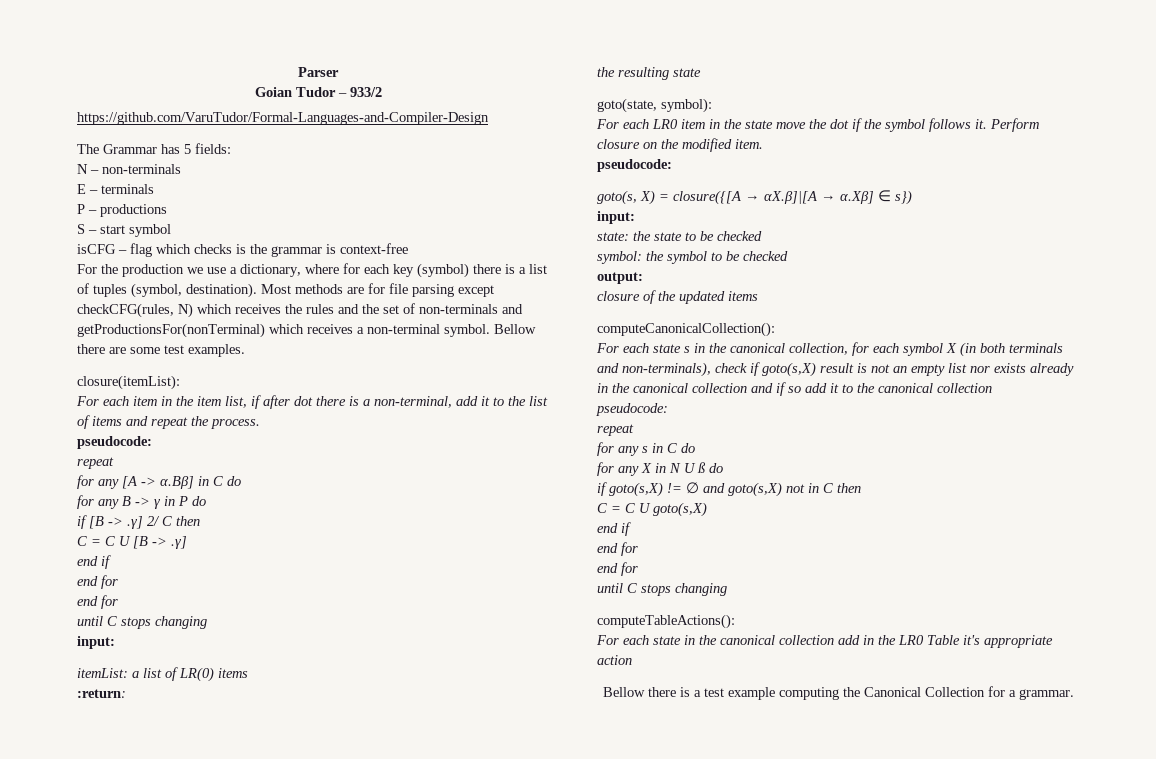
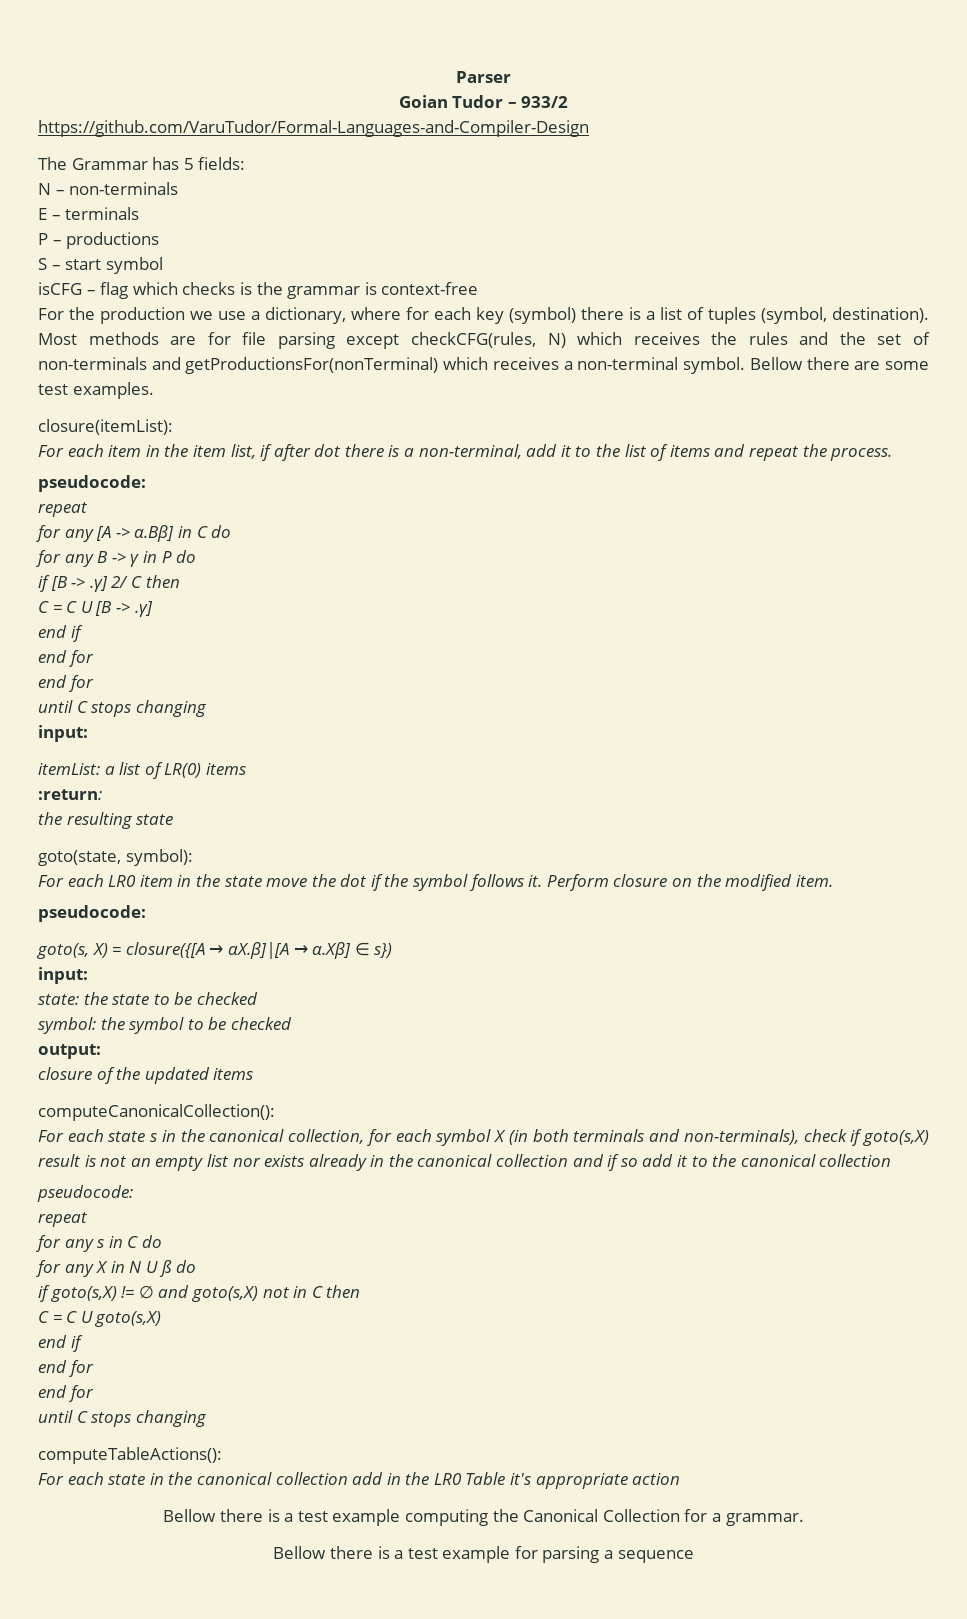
+ Bellow there is a test example for parsing a sequence

